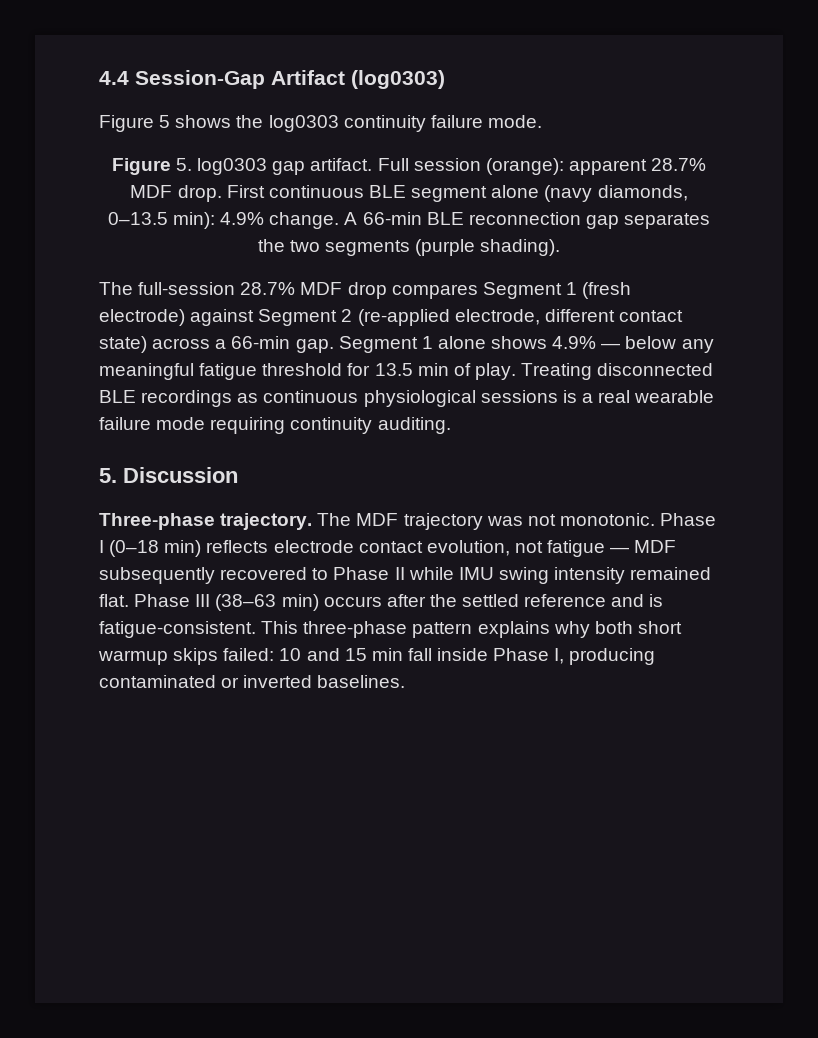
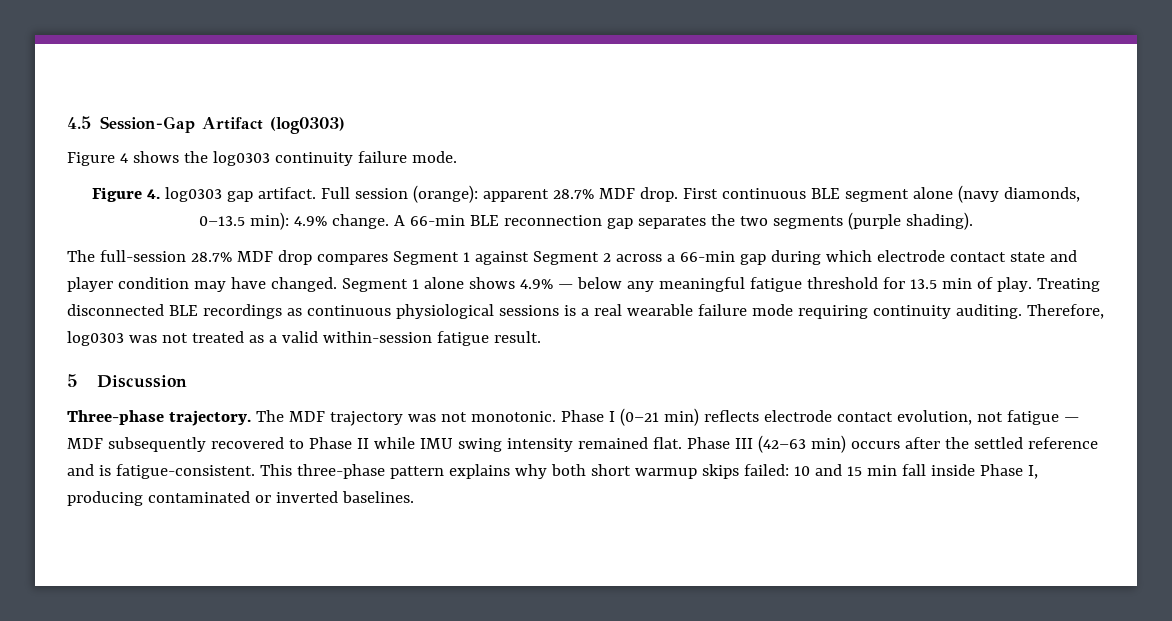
- 4.4 Session-Gap Artifact (log0303)
+ 4.5 Session-Gap Artifact (log0303)
- Figure 5 shows the log0303 continuity failure mode.
+ Figure 4 shows the log0303 continuity failure mode.
- Figure 5. log0303 gap artifact.
+ Figure 4. log0303 gap artifact.
- The full-session 28.7% MDF drop compares Segment 1 (fresh electrode) against Segment 2 (re-applied electrode, different contact state) across a 66-min gap.
+ The full-session 28.7% MDF drop compares Segment 1 against Segment 2 across a 66-min gap during which electrode contact state and player condition may have changed.
- Treating disconnected BLE recordings as continuous physiological sessions is a real wearable failure mode requiring continuity auditing.
- 5. Discussion
+ Treating disconnected BLE recordings as continuous physiological sessions is a real wearable failure mode requiring continuity auditing. Therefore, log0303 was not treated as a valid within-session fatigue result.
+ 5 Discussion
- Phase I (0–18 min) reflects electrode contact evolution, not fatigue — MDF subsequently recovered to Phase II while IMU swing intensity remained flat.
+ Phase I (0–21 min) reflects electrode contact evolution, not fatigue — MDF subsequently recovered to Phase II while IMU swing intensity remained flat.
- Phase III (38–63 min) occurs after the settled reference and is fatigue-consistent.
+ Phase III (42–63 min) occurs after the settled reference and is fatigue-consistent.

